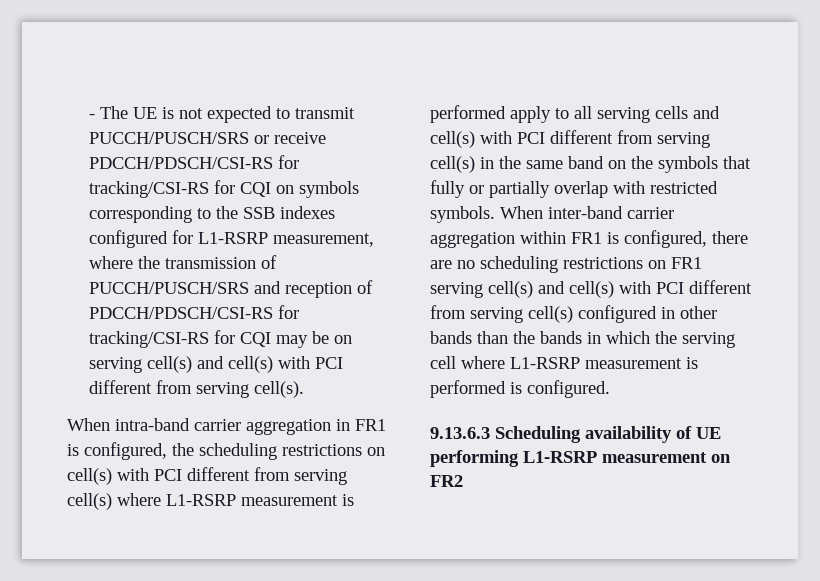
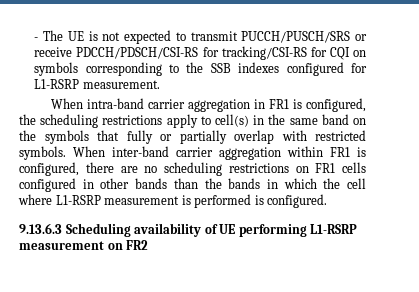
- - The UE is not expected to transmit PUCCH/PUSCH/SRS or receive PDCCH/PDSCH/CSI-RS for tracking/CSI-RS for CQI on symbols corresponding to the SSB indexes configured for L1-RSRP measurement, where the transmission of PUCCH/PUSCH/SRS and reception of PDCCH/PDSCH/CSI-RS for tracking/CSI-RS for CQI may be on serving cell(s) and cell(s) with PCI different from serving cell(s).
+ - The UE is not expected to transmit PUCCH/PUSCH/SRS or receive PDCCH/PDSCH/CSI-RS for tracking/CSI-RS for CQI on symbols corresponding to the SSB indexes configured for L1-RSRP measurement.
- When intra-band carrier aggregation in FR1 is configured, the scheduling restrictions on cell(s) with PCI different from serving cell(s) where L1-RSRP measurement is performed apply to all serving cells and cell(s) with PCI different from serving cell(s) in the same band on the symbols that fully or partially overlap with restricted symbols.
+ When intra-band carrier aggregation in FR1 is configured, the scheduling restrictions apply to cell(s) in the same band on the symbols that fully or partially overlap with restricted symbols.
- When inter-band carrier aggregation within FR1 is configured, there are no scheduling restrictions on FR1 serving cell(s) and cell(s) with PCI different from serving cell(s) configured in other bands than the bands in which the serving cell where L1-RSRP measurement is performed is configured.
+ When inter-band carrier aggregation within FR1 is configured, there are no scheduling restrictions on FR1 cells configured in other bands than the bands in which the cell where L1-RSRP measurement is performed is configured.

